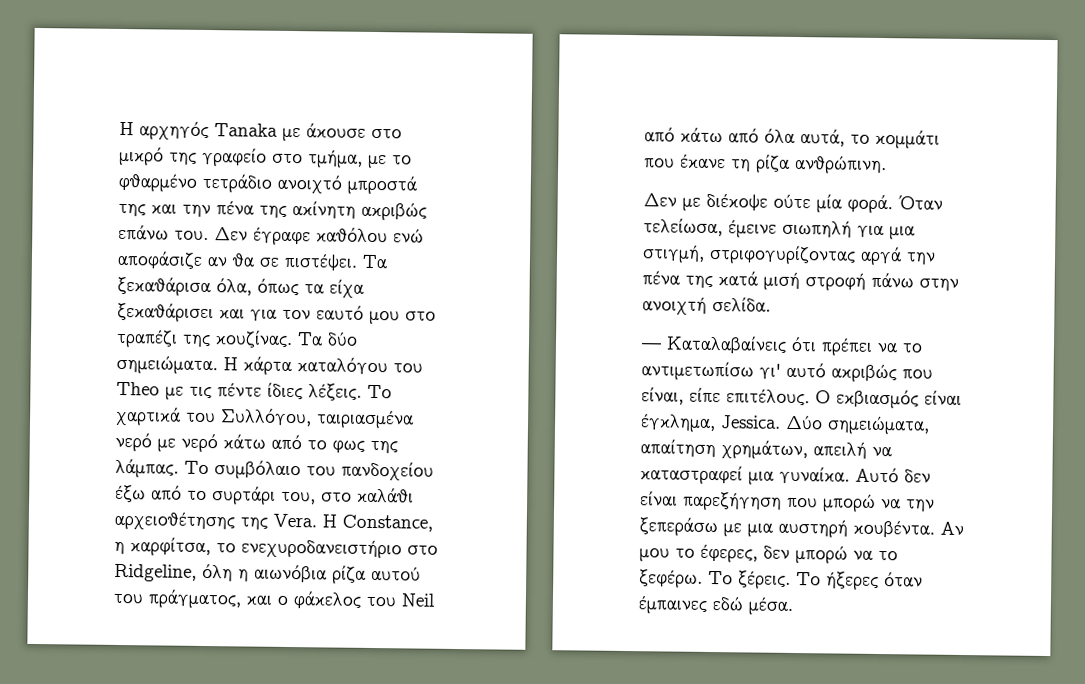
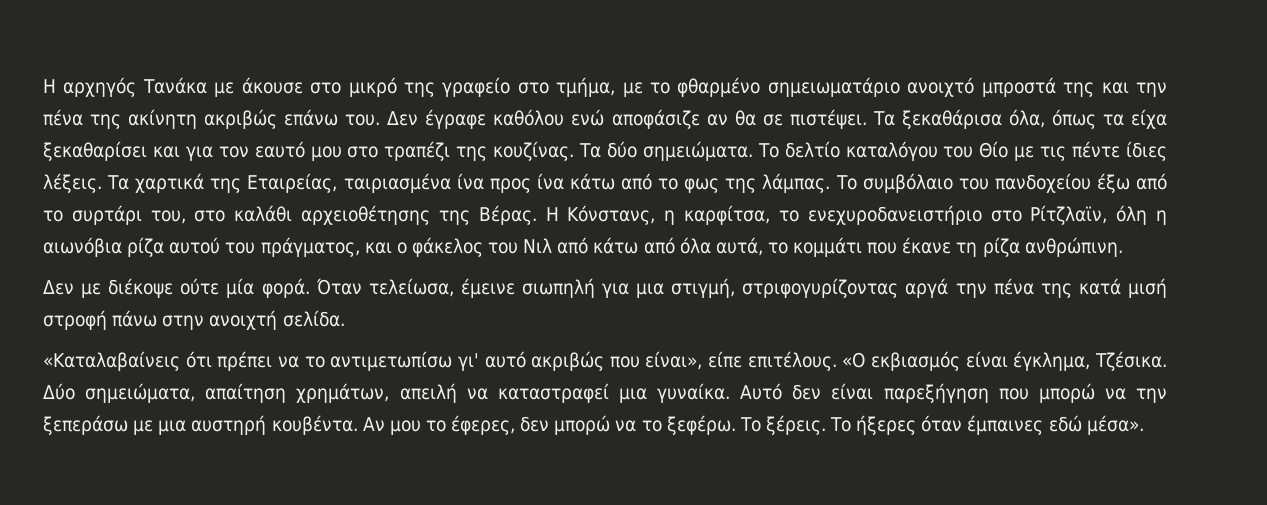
- Η αρχηγός Tanaka με άκουσε στο μικρό της γραφείο στο τμήμα, με το φθαρμένο τετράδιο ανοιχτό μπροστά της και την πένα της ακίνητη ακριβώς επάνω του.
+ Η αρχηγός Τανάκα με άκουσε στο μικρό της γραφείο στο τμήμα, με το φθαρμένο σημειωματάριο ανοιχτό μπροστά της και την πένα της ακίνητη ακριβώς επάνω του.
- Τα ξεκαθάρισα όλα, όπως τα είχα ξεκαθάρισει και για τον εαυτό μου στο τραπέζι της κουζίνας.
+ Τα ξεκαθάρισα όλα, όπως τα είχα ξεκαθαρίσει και για τον εαυτό μου στο τραπέζι της κουζίνας.
- Η κάρτα καταλόγου του Theo με τις πέντε ίδιες λέξεις.
+ Το δελτίο καταλόγου του Θίο με τις πέντε ίδιες λέξεις.
- Το χαρτικά του Συλλόγου, ταιριασμένα νερό με νερό κάτω από το φως της λάμπας.
+ Τα χαρτικά της Εταιρείας, ταιριασμένα ίνα προς ίνα κάτω από το φως της λάμπας.
- Το συμβόλαιο του πανδοχείου έξω από το συρτάρι του, στο καλάθι αρχειοθέτησης της Vera. Η Constance, η καρφίτσα, το ενεχυροδανειστήριο στο Ridgeline, όλη η αιωνόβια ρίζα αυτού του πράγματος, και ο φάκελος του Neil από κάτω από όλα αυτά, το κομμάτι που έκανε τη ρίζα ανθρώπινη.
+ Το συμβόλαιο του πανδοχείου έξω από το συρτάρι του, στο καλάθι αρχειοθέτησης της Βέρας. Η Κόνστανς, η καρφίτσα, το ενεχυροδανειστήριο στο Ρίτζλαϊν, όλη η αιωνόβια ρίζα αυτού του πράγματος, και ο φάκελος του Νιλ από κάτω από όλα αυτά, το κομμάτι που έκανε τη ρίζα ανθρώπινη.
- — Καταλαβαίνεις ότι πρέπει να το αντιμετωπίσω γι' αυτό ακριβώς που είναι, είπε επιτέλους.
+ «Καταλαβαίνεις ότι πρέπει να το αντιμετωπίσω γι' αυτό ακριβώς που είναι», είπε επιτέλους.
- Ο εκβιασμός είναι έγκλημα, Jessica.
+ «Ο εκβιασμός είναι έγκλημα, Τζέσικα.
- Το ήξερες όταν έμπαινες εδώ μέσα.
+ Το ήξερες όταν έμπαινες εδώ μέσα».

